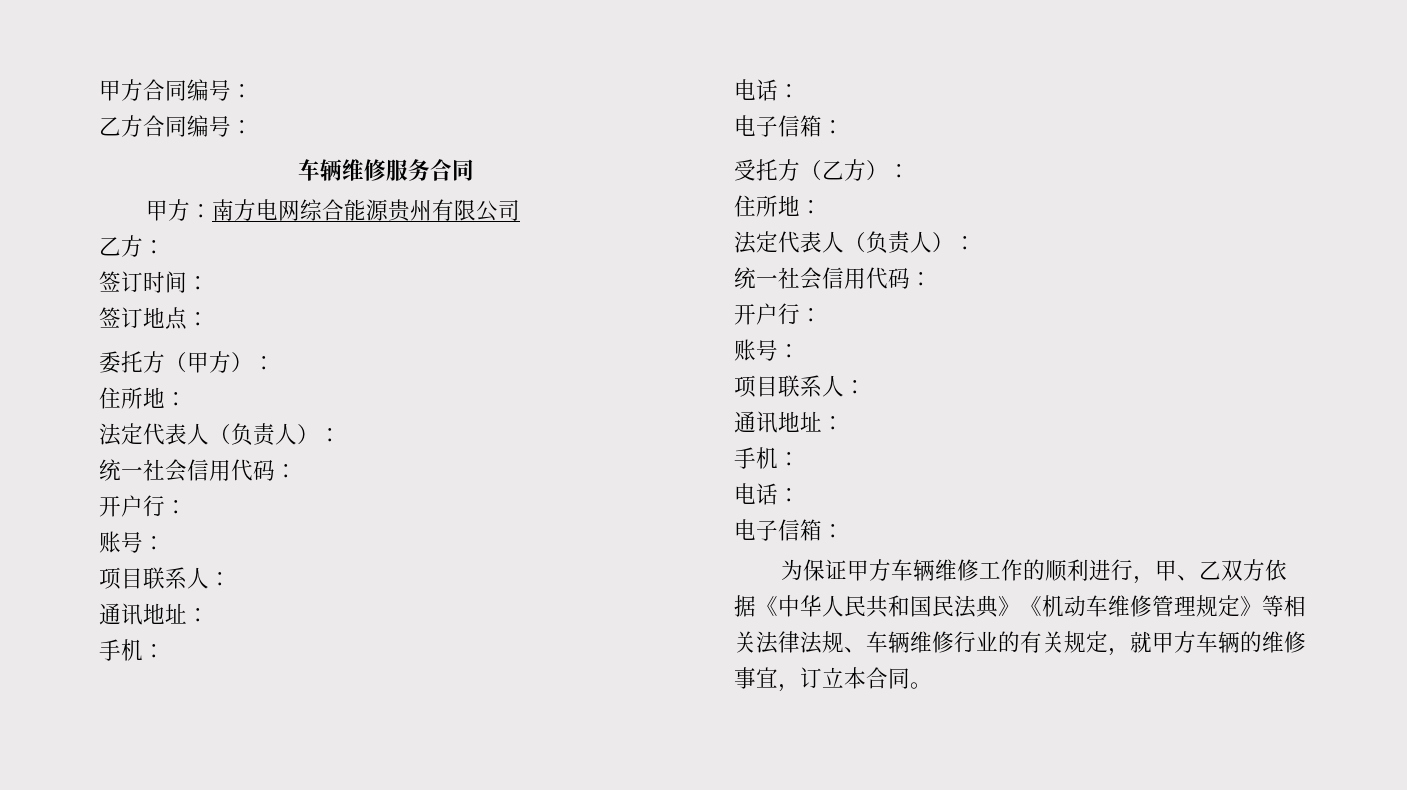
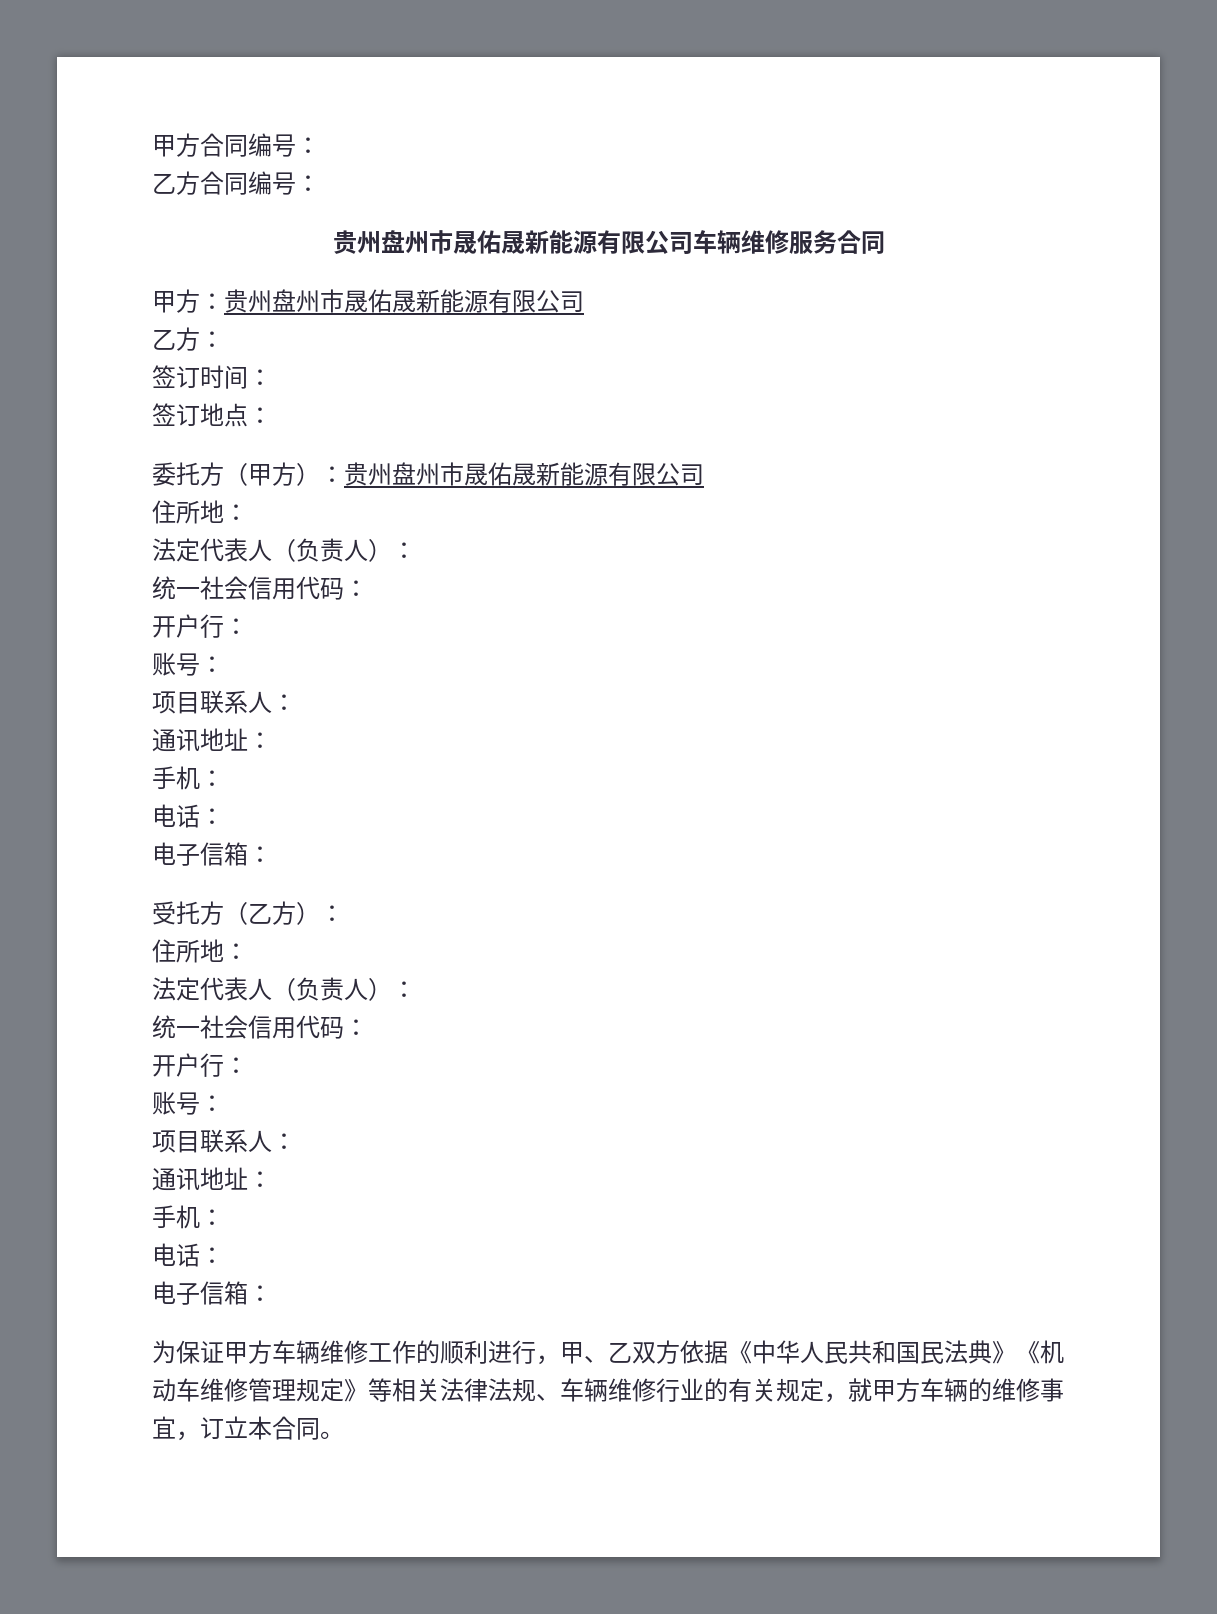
- 车辆维修服务合同
+ 贵州盘州市晟佑晟新能源有限公司车辆维修服务合同
- 甲方：南方电网综合能源贵州有限公司
+ 甲方：贵州盘州市晟佑晟新能源有限公司
- 委托方（甲方）：
+ 委托方（甲方）：贵州盘州市晟佑晟新能源有限公司

